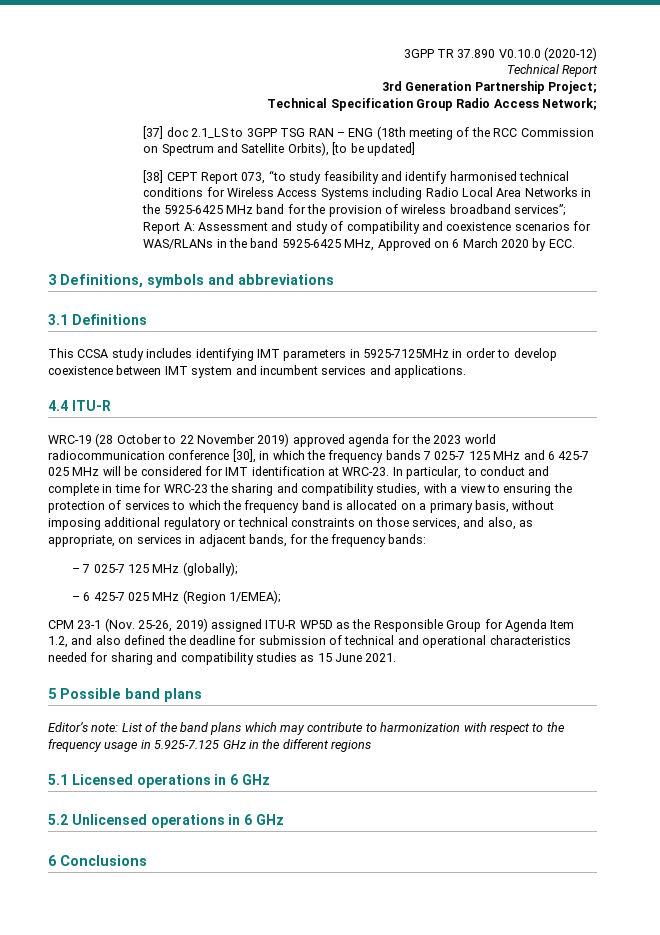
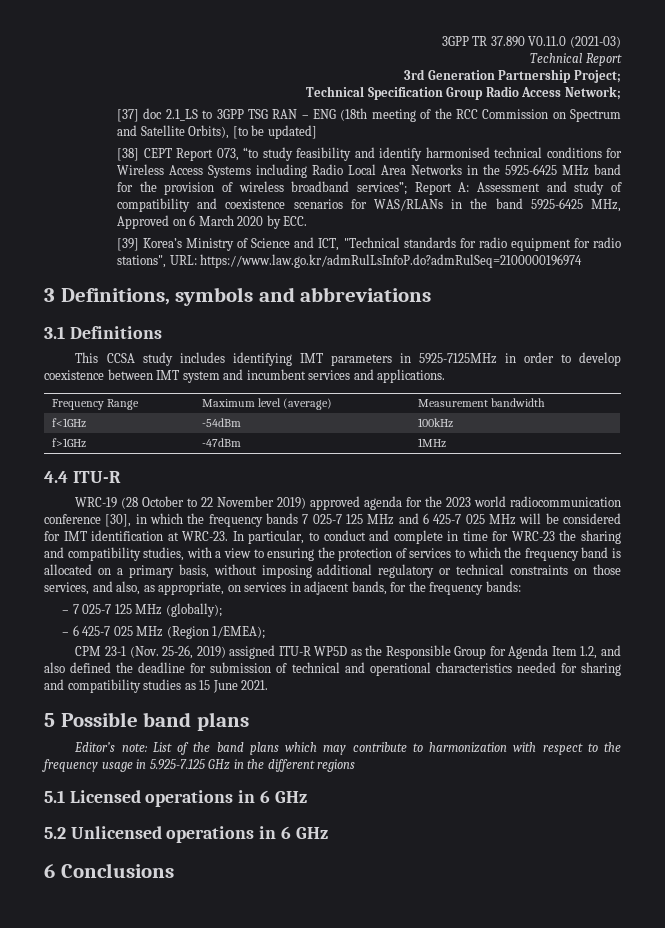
- 3GPP TR 37.890 V0.10.0 (2020-12)
+ 3GPP TR 37.890 V0.11.0 (2021-03)
+ [39] Korea’s Ministry of Science and ICT, "Technical standards for radio equipment for radio stations", URL: https://www.law.go.kr/admRulLsInfoP.do?admRulSeq=2100000196974
+ Frequency Range | Maximum level (average) | Measurement bandwidth
+ f<1GHz | -54dBm | 100kHz
+ f>1GHz | -47dBm | 1MHz

